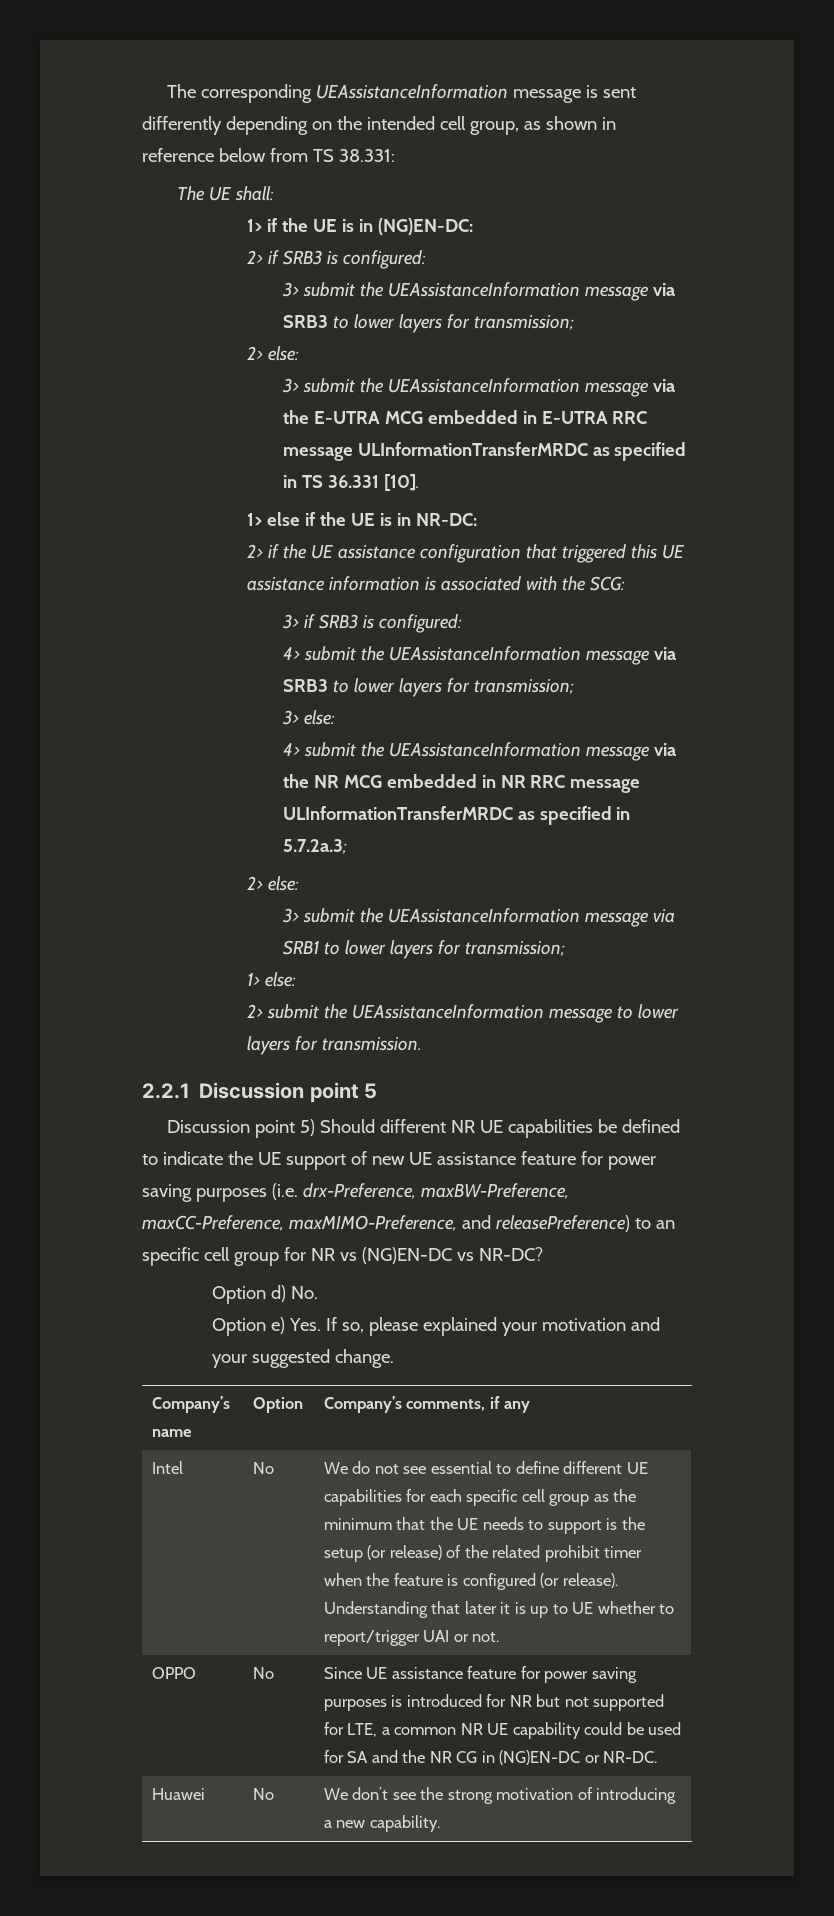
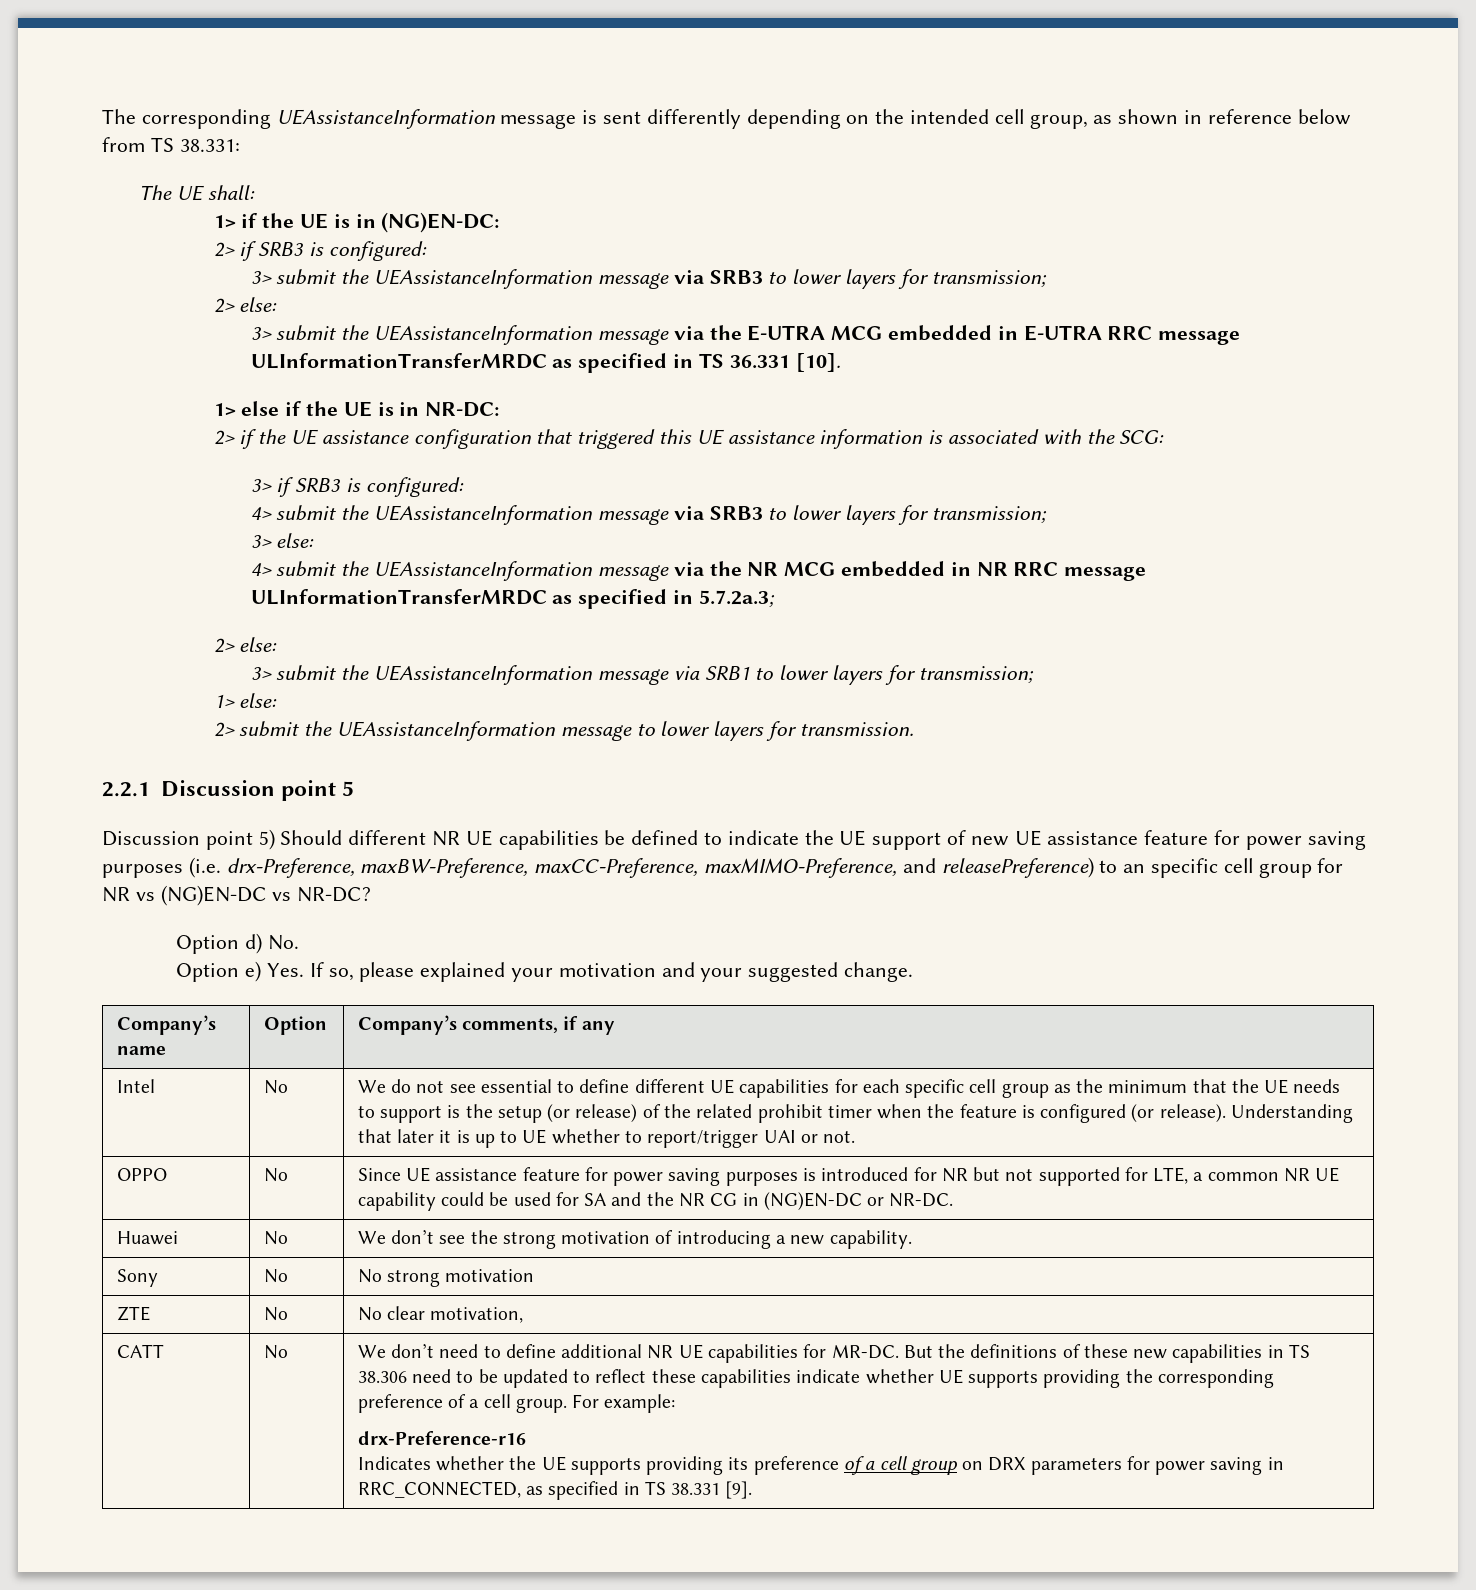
+ Sony | No | No strong motivation
+ ZTE | No | No clear motivation,
+ CATT | No | We don’t need to define additional NR UE capabilities for MR-DC. But the definitions of these new capabilities in TS 38.306 need to be updated to reflect these capabilities indicate whether UE supports providing the corresponding preference of a cell group. For example:
+ drx-Preference-r16
+ Indicates whether the UE supports providing its preference of a cell group on DRX parameters for power saving in RRC_CONNECTED, as specified in TS 38.331 [9].

